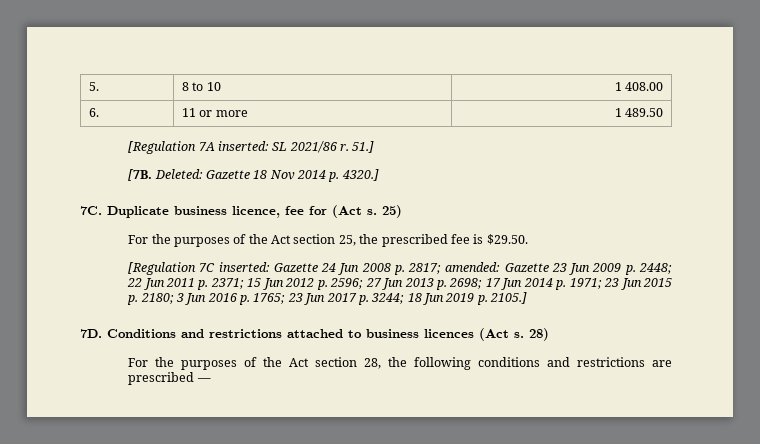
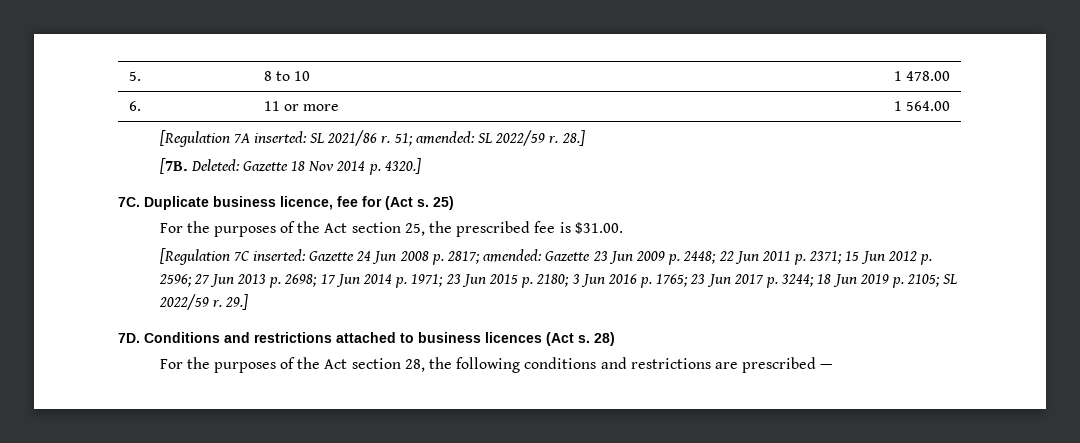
- 5. | 8 to 10 | 1 408.00
+ 5. | 8 to 10 | 1 478.00
- 6. | 11 or more | 1 489.50
+ 6. | 11 or more | 1 564.00
- 51.]
+ 51; amended: SL 2022/59 r. 28.]
- For the purposes of the Act section 25, the prescribed fee is $29.50.
+ For the purposes of the Act section 25, the prescribed fee is $31.00.
- [Regulation 7C inserted: Gazette 24 Jun 2008 p. 2817; amended: Gazette 23 Jun 2009 p. 2448; 22 Jun 2011 p. 2371; 15 Jun 2012 p. 2596; 27 Jun 2013 p. 2698; 17 Jun 2014 p. 1971; 23 Jun 2015 p. 2180; 3 Jun 2016 p. 1765; 23 Jun 2017 p. 3244; 18 Jun 2019 p. 2105.]
+ [Regulation 7C inserted: Gazette 24 Jun 2008 p. 2817; amended: Gazette 23 Jun 2009 p. 2448; 22 Jun 2011 p. 2371; 15 Jun 2012 p. 2596; 27 Jun 2013 p. 2698; 17 Jun 2014 p. 1971; 23 Jun 2015 p. 2180; 3 Jun 2016 p. 1765; 23 Jun 2017 p. 3244; 18 Jun 2019 p. 2105; SL 2022/59 r. 29.]

